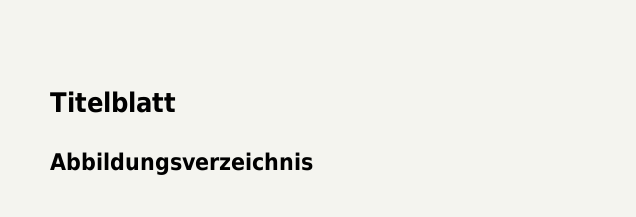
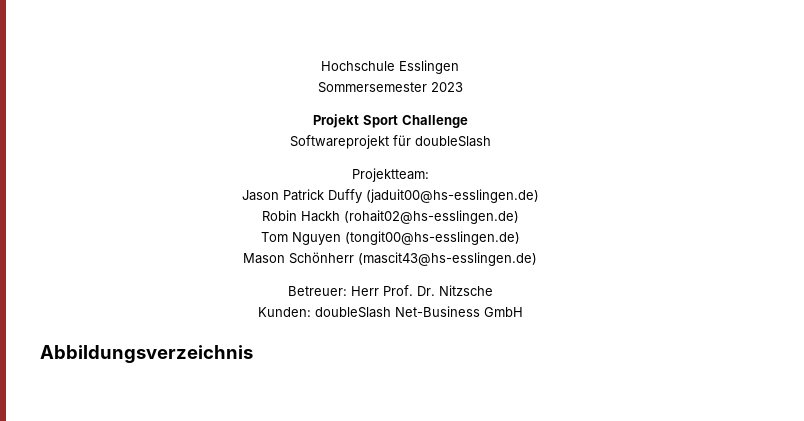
- Titelblatt
+ Hochschule Esslingen
+ Sommersemester 2023
+ Projekt Sport Challenge
+ Softwareprojekt für doubleSlash
+ Projektteam:
+ Jason Patrick Duffy (jaduit00@hs-esslingen.de)
+ Robin Hackh (rohait02@hs-esslingen.de)
+ Tom Nguyen (tongit00@hs-esslingen.de)
+ Mason Schönherr (mascit43@hs-esslingen.de)
+ Betreuer: Herr Prof. Dr. Nitzsche
+ Kunden: doubleSlash Net-Business GmbH

